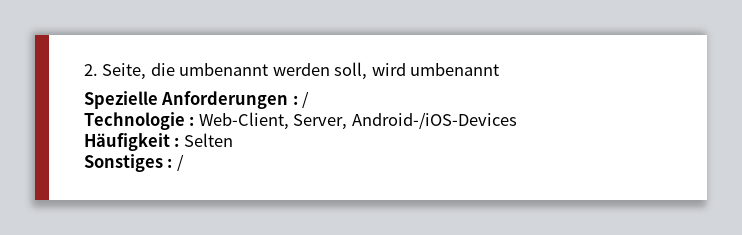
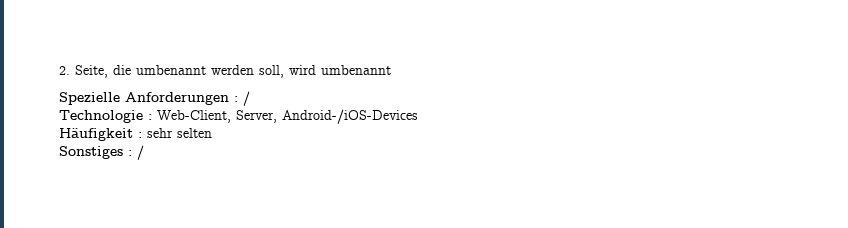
- Häufigkeit : Selten
+ Häufigkeit : sehr selten

